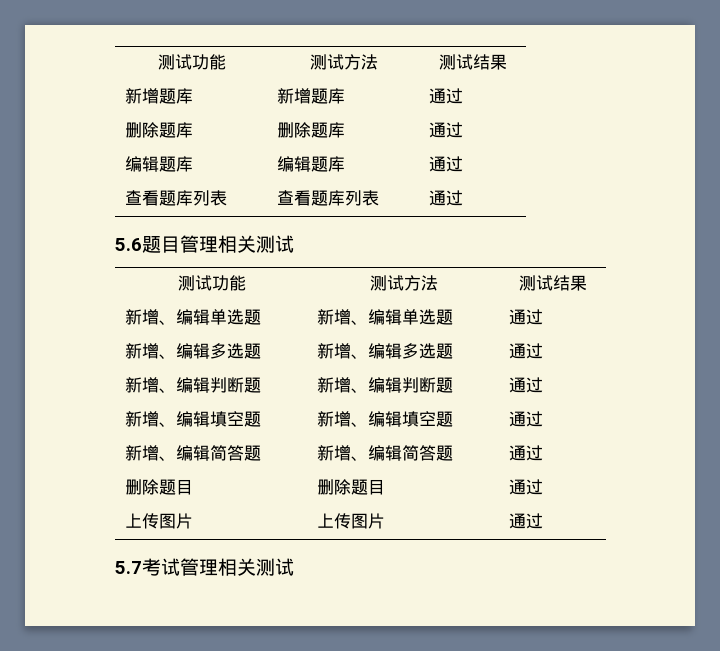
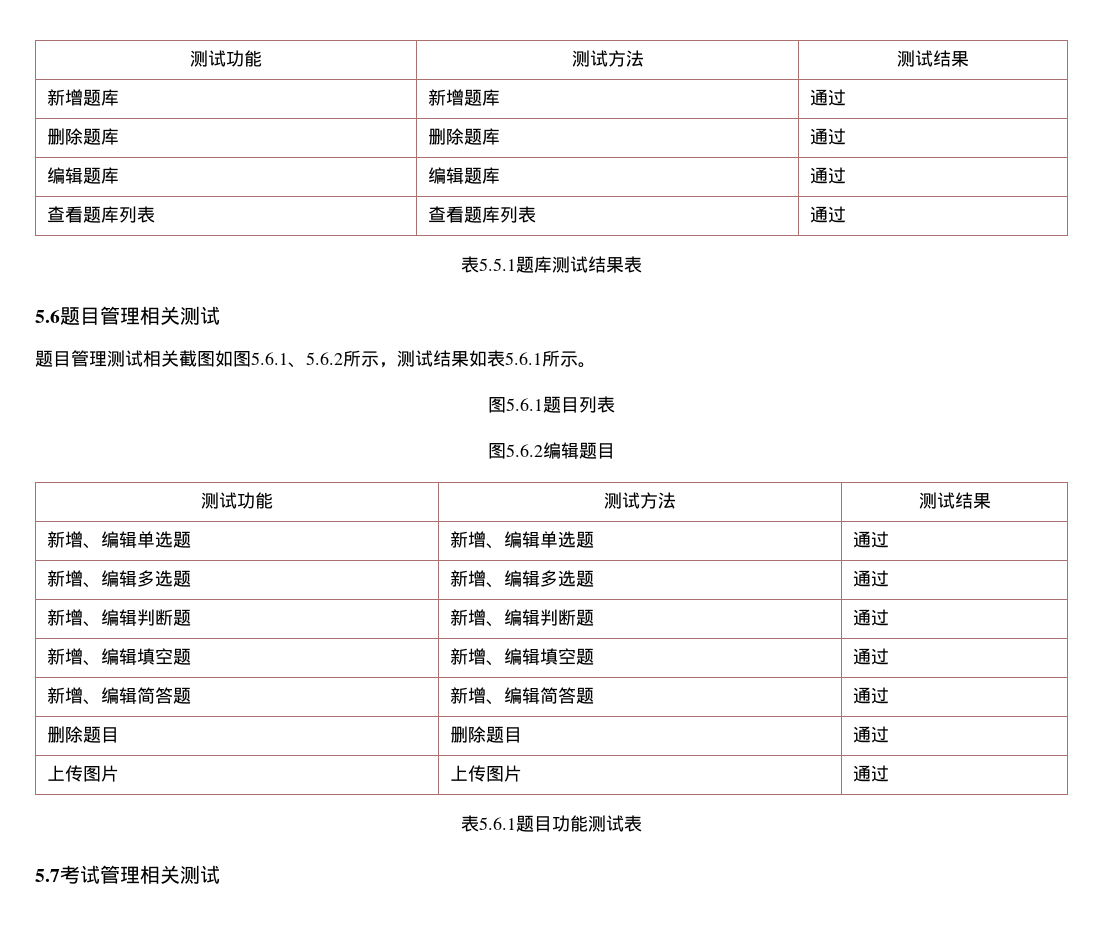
+ 表5.5.1题库测试结果表
+ 题目管理测试相关截图如图5.6.1、5.6.2所示，测试结果如表5.6.1所示。
+ 图5.6.1题目列表
+ 图5.6.2编辑题目
+ 表5.6.1题目功能测试表

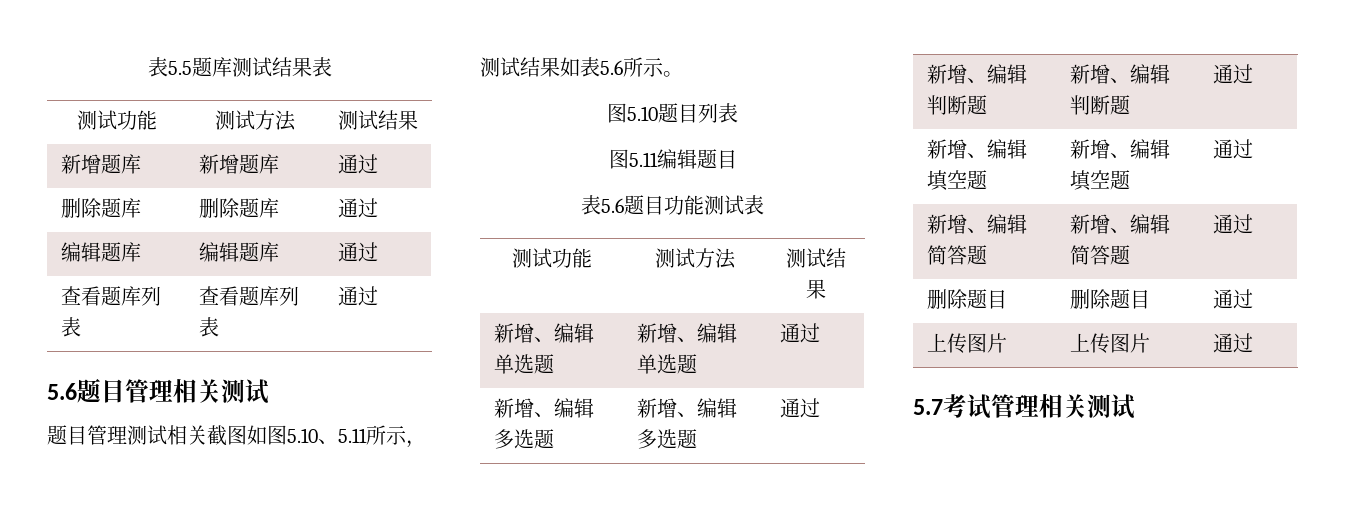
+ 表5.5题库测试结果表
- 表5.5.1题库测试结果表
- 题目管理测试相关截图如图5.6.1、5.6.2所示，测试结果如表5.6.1所示。
+ 题目管理测试相关截图如图5.10、5.11所示，测试结果如表5.6所示。
- 图5.6.1题目列表
+ 图5.10题目列表
- 图5.6.2编辑题目
+ 图5.11编辑题目
+ 表5.6题目功能测试表
- 表5.6.1题目功能测试表

